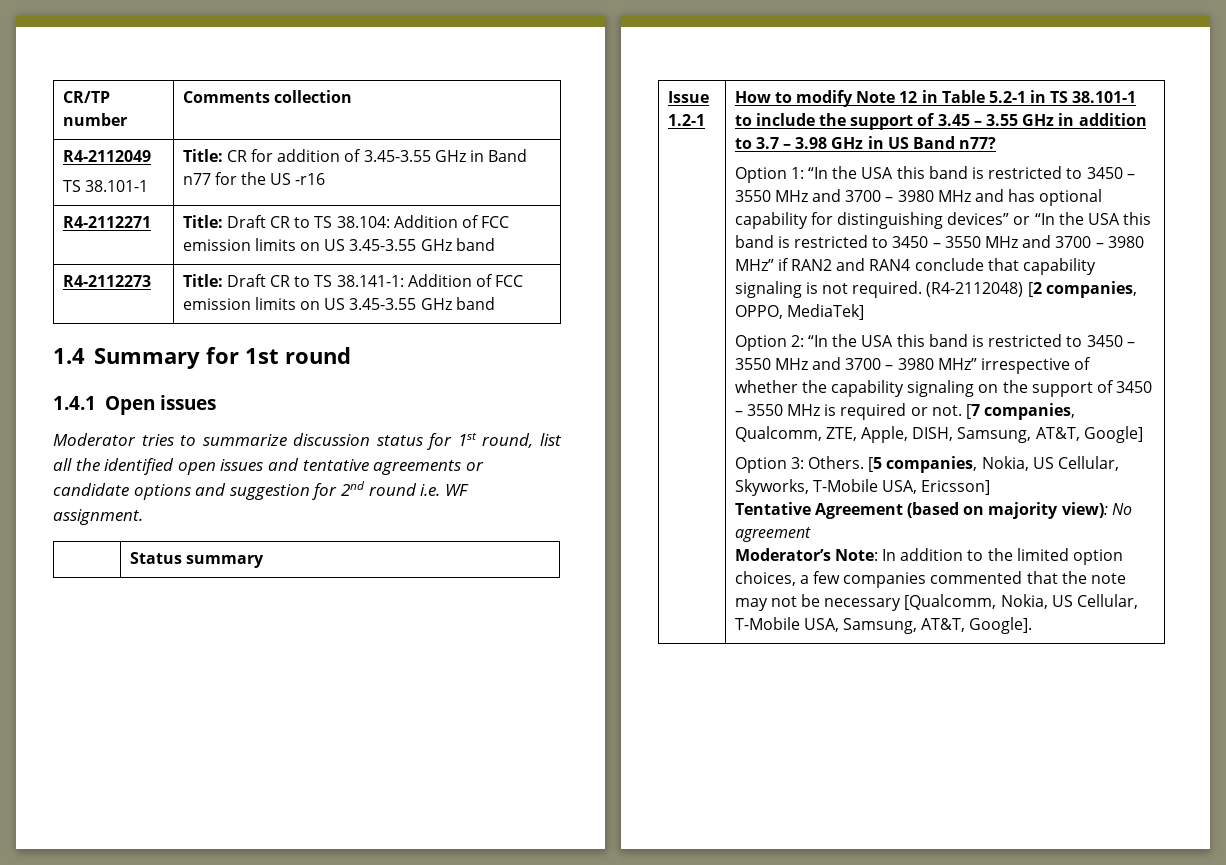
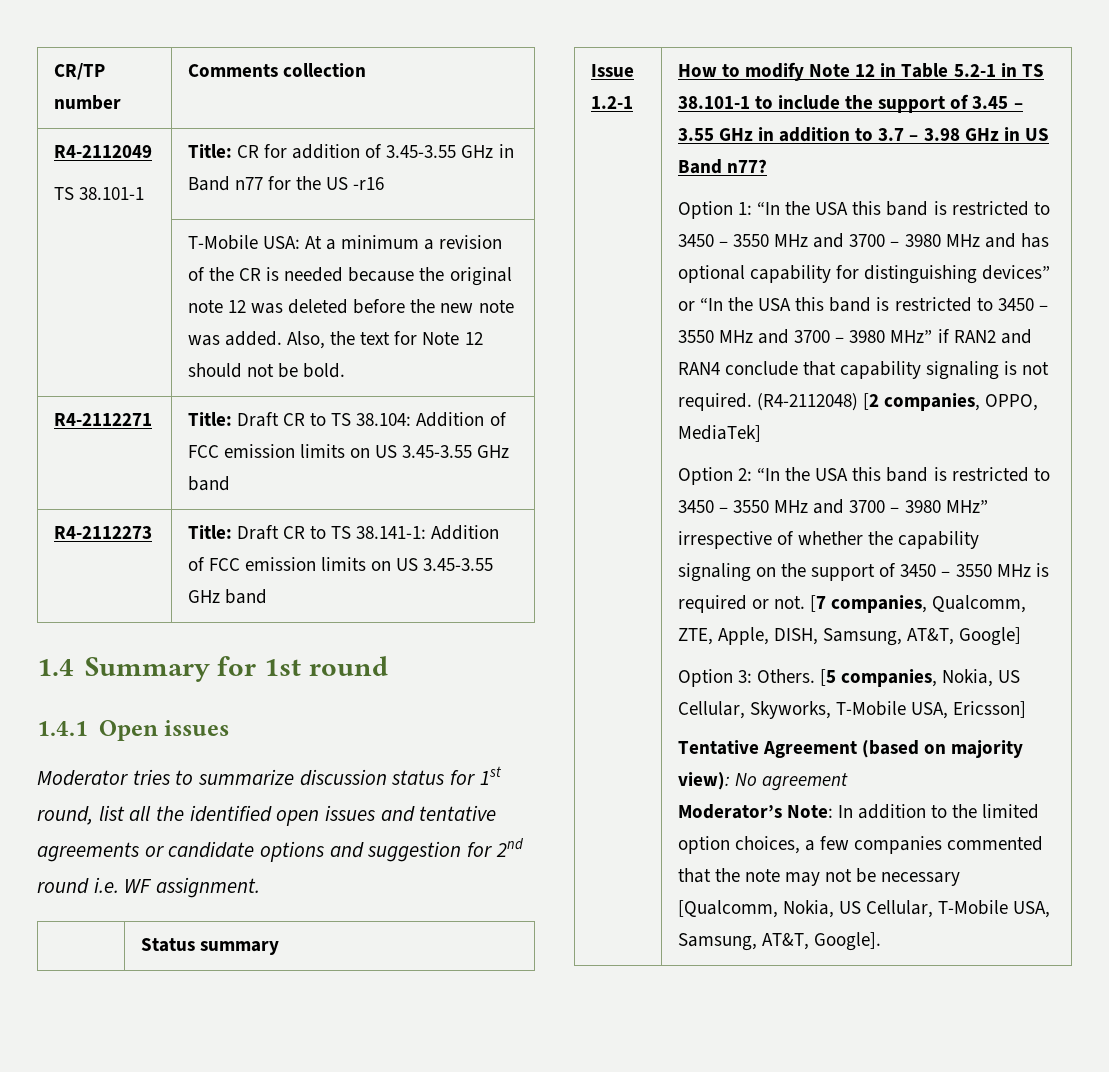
+ | T-Mobile USA: At a minimum a revision of the CR is needed because the original note 12 was deleted before the new note was added. Also, the text for Note 12 should not be bold.

